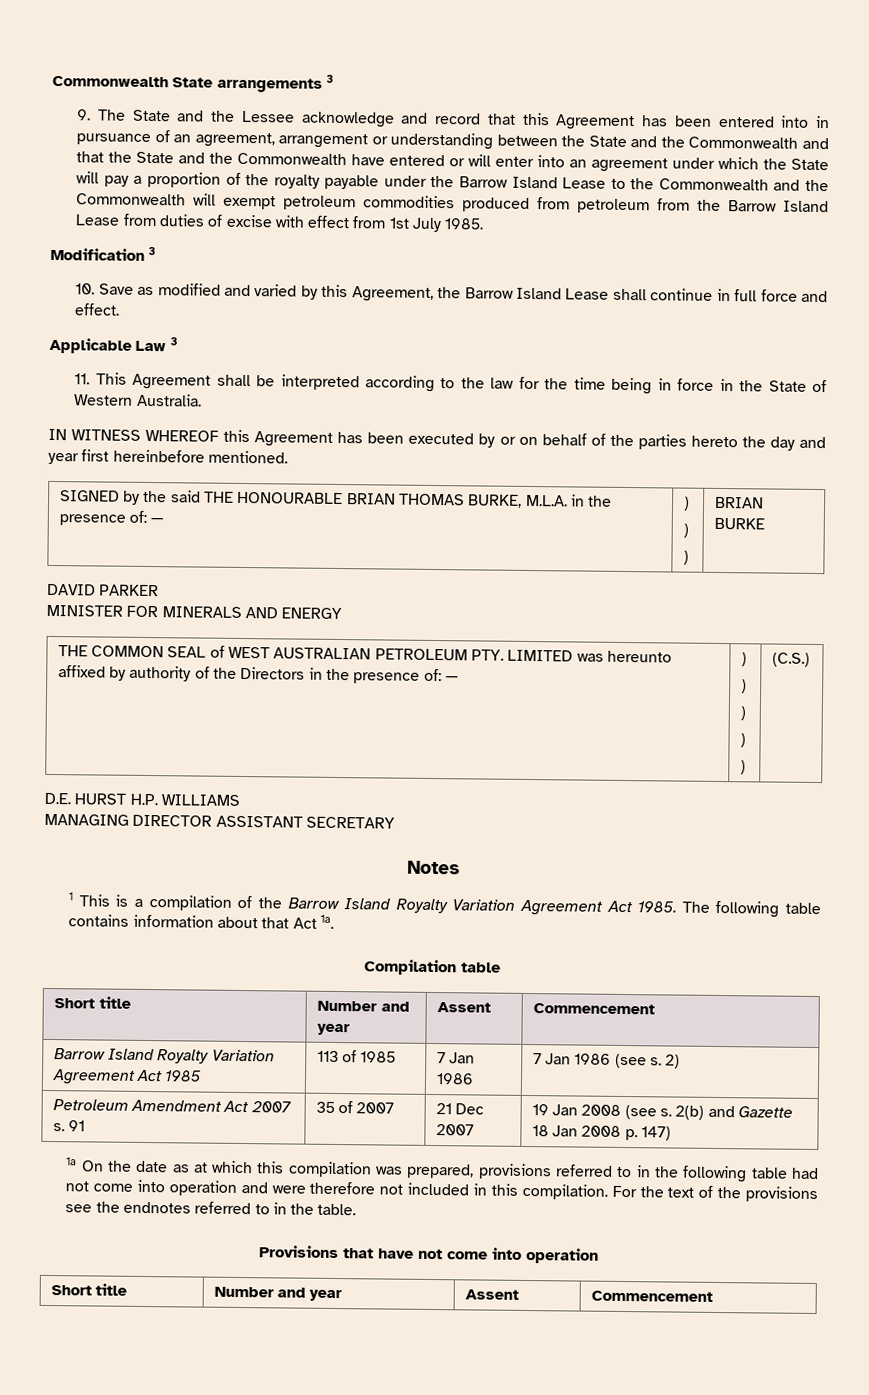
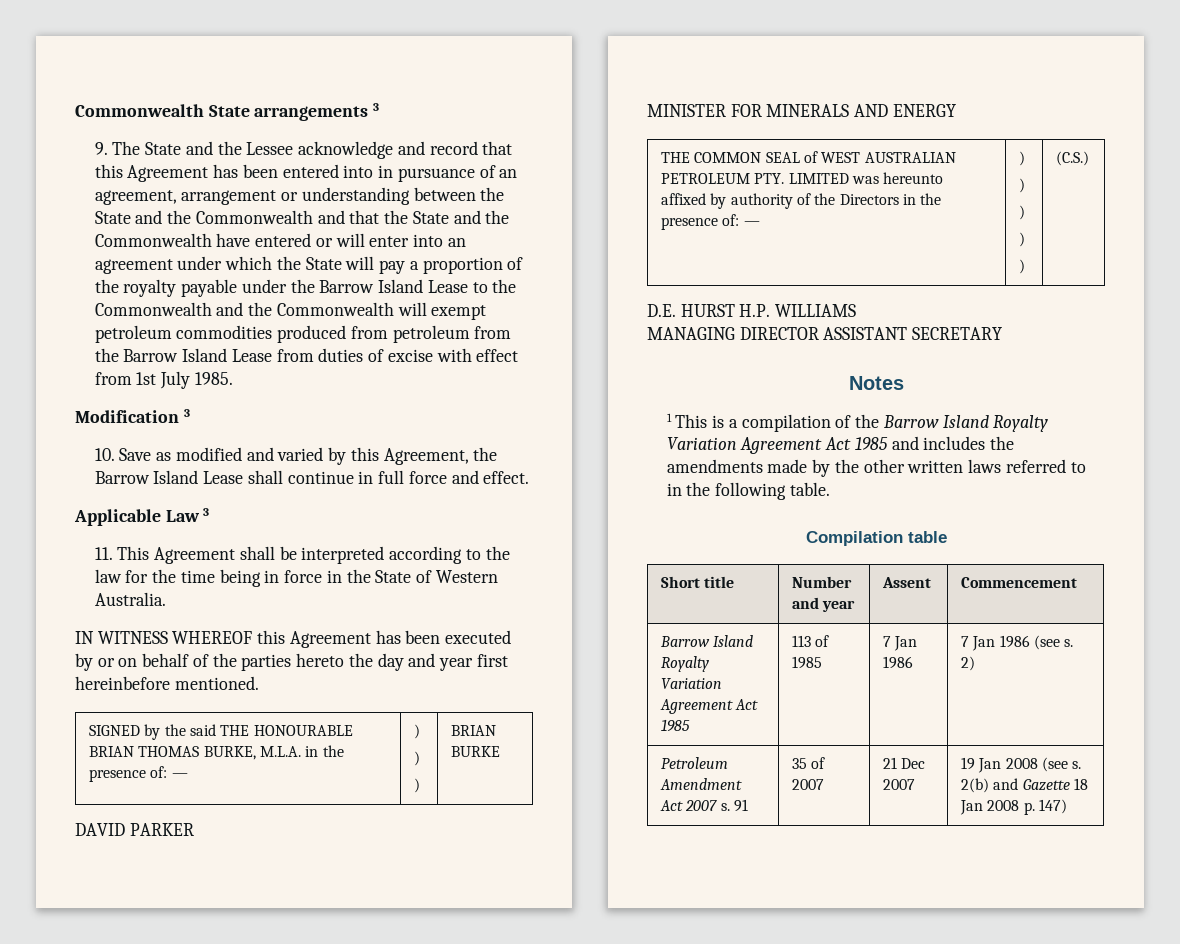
- 1 This is a compilation of the Barrow Island Royalty Variation Agreement Act 1985. The following table contains information about that Act 1a.
+ 1 This is a compilation of the Barrow Island Royalty Variation Agreement Act 1985 and includes the amendments made by the other written laws referred to in the following table.
- 1a On the date as at which this compilation was prepared, provisions referred to in the following table had not come into operation and were therefore not included in this compilation. For the text of the provisions see the endnotes referred to in the table.
- Provisions that have not come into operation
- Short title | Number and year | Assent | Commencement

